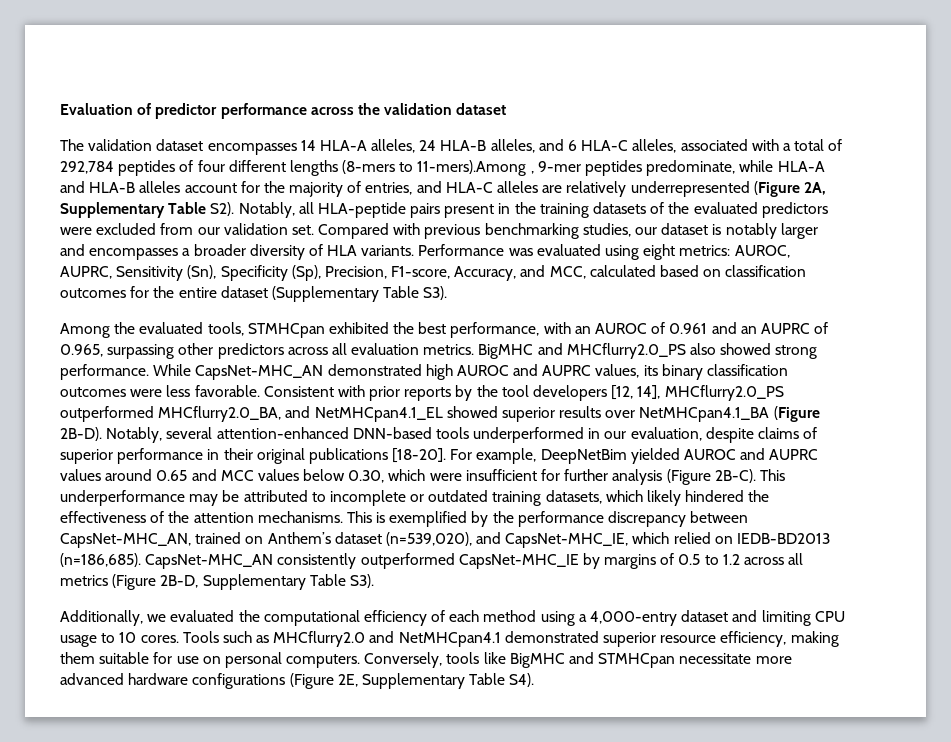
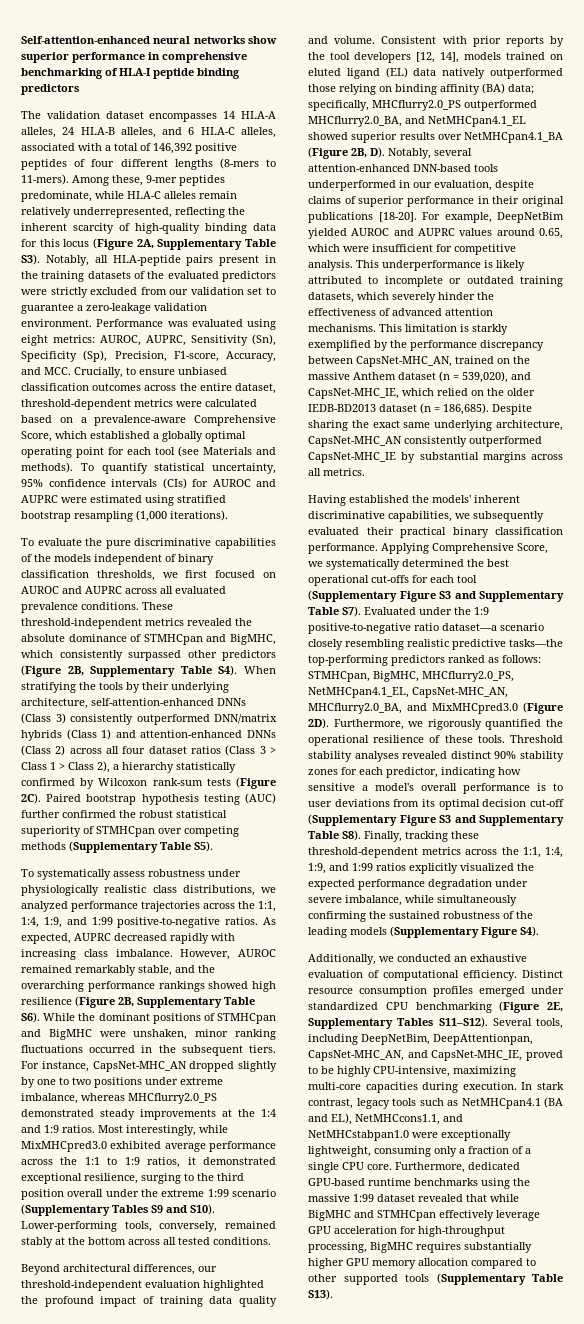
- Evaluation of predictor performance across the validation dataset
+ Self-attention-enhanced neural networks show superior performance in comprehensive benchmarking of HLA-I peptide binding predictors
- The validation dataset encompasses 14 HLA-A alleles, 24 HLA-B alleles, and 6 HLA-C alleles, associated with a total of 292,784 peptides of four different lengths (8-mers to 11-mers).Among , 9-mer peptides predominate, while HLA-A and HLA-B alleles account for the majority of entries, and HLA-C alleles are relatively underrepresented (Figure 2A, Supplementary Table S2). Notably, all HLA-peptide pairs present in the training datasets of the evaluated predictors were excluded from our validation set. Compared with previous benchmarking studies, our dataset is notably larger and encompasses a broader diversity of HLA variants.
+ The validation dataset encompasses 14 HLA-A alleles, 24 HLA-B alleles, and 6 HLA-C alleles, associated with a total of 146,392 positive peptides of four different lengths (8-mers to 11-mers). Among these, 9-mer peptides predominate, while HLA-C alleles remain relatively underrepresented, reflecting the inherent scarcity of high-quality binding data for this locus (Figure 2A, Supplementary Table S3). Notably, all HLA-peptide pairs present in the training datasets of the evaluated predictors were strictly excluded from our validation set to guarantee a zero-leakage validation environment.
- Performance was evaluated using eight metrics: AUROC, AUPRC, Sensitivity (Sn), Specificity (Sp), Precision, F1-score, Accuracy, and MCC, calculated based on classification outcomes for the entire dataset (Supplementary Table S3).
- Among the evaluated tools, STMHCpan exhibited the best performance, with an AUROC of 0.961 and an AUPRC of 0.965, surpassing other predictors across all evaluation metrics. BigMHC and MHCflurry2.0_PS also showed strong performance. While CapsNet-MHC_AN demonstrated high AUROC and AUPRC values, its binary classification outcomes were less favorable.
+ Performance was evaluated using eight metrics: AUROC, AUPRC, Sensitivity (Sn), Specificity (Sp), Precision, F1-score, Accuracy, and MCC. Crucially, to ensure unbiased classification outcomes across the entire dataset, threshold-dependent metrics were calculated based on a prevalence-aware Comprehensive Score, which established a globally optimal operating point for each tool (see Materials and methods). To quantify statistical uncertainty, 95% confidence intervals (CIs) for AUROC and AUPRC were estimated using stratified bootstrap resampling (1,000 iterations).
+ To evaluate the pure discriminative capabilities of the models independent of binary classification thresholds, we first focused on AUROC and AUPRC across all evaluated prevalence conditions. These threshold-independent metrics revealed the absolute dominance of STMHCpan and BigMHC, which consistently surpassed other predictors (Figure 2B, Supplementary Table S4). When stratifying the tools by their underlying architecture, self-attention-enhanced DNNs (Class 3) consistently outperformed DNN/matrix hybrids (Class 1) and attention-enhanced DNNs (Class 2) across all four dataset ratios (Class 3 > Class 1 > Class 2), a hierarchy statistically confirmed by Wilcoxon rank-sum tests (Figure 2C). Paired bootstrap hypothesis testing (AUC) further confirmed the robust statistical superiority of STMHCpan over competing methods (Supplementary Table S5).
+ To systematically assess robustness under physiologically realistic class distributions, we analyzed performance trajectories across the 1:1, 1:4, 1:9, and 1:99 positive-to-negative ratios. As expected, AUPRC decreased rapidly with increasing class imbalance. However, AUROC remained remarkably stable, and the overarching performance rankings showed high resilience (Figure 2B, Supplementary Table S6). While the dominant positions of STMHCpan and BigMHC were unshaken, minor ranking fluctuations occurred in the subsequent tiers. For instance, CapsNet-MHC_AN dropped slightly by one to two positions under extreme imbalance, whereas MHCflurry2.0_PS demonstrated steady improvements at the 1:4 and 1:9 ratios. Most interestingly, while MixMHCpred3.0 exhibited average performance across the 1:1 to 1:9 ratios, it demonstrated exceptional resilience, surging to the third position overall under the extreme 1:99 scenario (Supplementary Tables S9 and S10). Lower-performing tools, conversely, remained stably at the bottom across all tested conditions.
+ Beyond architectural differences, our threshold-independent evaluation highlighted the profound impact of training data quality and volume.
- Consistent with prior reports by the tool developers [12, 14], MHCflurry2.0_PS outperformed MHCflurry2.0_BA, and NetMHCpan4.1_EL showed superior results over NetMHCpan4.1_BA (Figure 2B-D). Notably, several attention-enhanced DNN-based tools underperformed in our evaluation, despite claims of superior performance in their original publications [18-20].
+ Consistent with prior reports by the tool developers [12, 14], models trained on eluted ligand (EL) data natively outperformed those relying on binding affinity (BA) data; specifically, MHCflurry2.0_PS outperformed MHCflurry2.0_BA, and NetMHCpan4.1_EL showed superior results over NetMHCpan4.1_BA (Figure 2B, D). Notably, several attention-enhanced DNN-based tools underperformed in our evaluation, despite claims of superior performance in their original publications [18-20].
- For example, DeepNetBim yielded AUROC and AUPRC values around 0.65 and MCC values below 0.30, which were insufficient for further analysis (Figure 2B-C). This underperformance may be attributed to incomplete or outdated training datasets, which likely hindered the effectiveness of the attention mechanisms.
+ For example, DeepNetBim yielded AUROC and AUPRC values around 0.65, which were insufficient for competitive analysis. This underperformance is likely attributed to incomplete or outdated training datasets, which severely hinder the effectiveness of advanced attention mechanisms.
- This is exemplified by the performance discrepancy between CapsNet-MHC_AN, trained on Anthem’s dataset (n=539,020), and CapsNet-MHC_IE, which relied on IEDB-BD2013 (n=186,685). CapsNet-MHC_AN consistently outperformed CapsNet-MHC_IE by margins of 0.5 to 1.2 across all metrics (Figure 2B-D, Supplementary Table S3).
- Additionally, we evaluated the computational efficiency of each method using a 4,000-entry dataset and limiting CPU usage to 10 cores. Tools such as MHCflurry2.0 and NetMHCpan4.1 demonstrated superior resource efficiency, making them suitable for use on personal computers. Conversely, tools like BigMHC and STMHCpan necessitate more advanced hardware configurations (Figure 2E, Supplementary Table S4).
+ This limitation is starkly exemplified by the performance discrepancy between CapsNet-MHC_AN, trained on the massive Anthem dataset (n = 539,020), and CapsNet-MHC_IE, which relied on the older IEDB-BD2013 dataset (n = 186,685). Despite sharing the exact same underlying architecture, CapsNet-MHC_AN consistently outperformed CapsNet-MHC_IE by substantial margins across all metrics.
+ Having established the models' inherent discriminative capabilities, we subsequently evaluated their practical binary classification performance. Applying Comprehensive Score, we systematically determined the best operational cut-offs for each tool (Supplementary Figure S3 and Supplementary Table S7). Evaluated under the 1:9 positive-to-negative ratio dataset—a scenario closely resembling realistic predictive tasks—the top-performing predictors ranked as follows: STMHCpan, BigMHC, MHCflurry2.0_PS, NetMHCpan4.1_EL, CapsNet-MHC_AN, MHCflurry2.0_BA, and MixMHCpred3.0 (Figure 2D). Furthermore, we rigorously quantified the operational resilience of these tools. Threshold stability analyses revealed distinct 90% stability zones for each predictor, indicating how sensitive a model's overall performance is to user deviations from its optimal decision cut-off (Supplementary Figure S3 and Supplementary Table S8). Finally, tracking these threshold-dependent metrics across the 1:1, 1:4, 1:9, and 1:99 ratios explicitly visualized the expected performance degradation under severe imbalance, while simultaneously confirming the sustained robustness of the leading models (Supplementary Figure S4).
+ Additionally, we conducted an exhaustive evaluation of computational efficiency. Distinct resource consumption profiles emerged under standardized CPU benchmarking (Figure 2E, Supplementary Tables S11–S12). Several tools, including DeepNetBim, DeepAttentionpan, CapsNet-MHC_AN, and CapsNet-MHC_IE, proved to be highly CPU-intensive, maximizing multi-core capacities during execution. In stark contrast, legacy tools such as NetMHCpan4.1 (BA and EL), NetMHCcons1.1, and NetMHCstabpan1.0 were exceptionally lightweight, consuming only a fraction of a single CPU core. Furthermore, dedicated GPU-based runtime benchmarks using the massive 1:99 dataset revealed that while BigMHC and STMHCpan effectively leverage GPU acceleration for high-throughput processing, BigMHC requires substantially higher GPU memory allocation compared to other supported tools (Supplementary Table S13).

